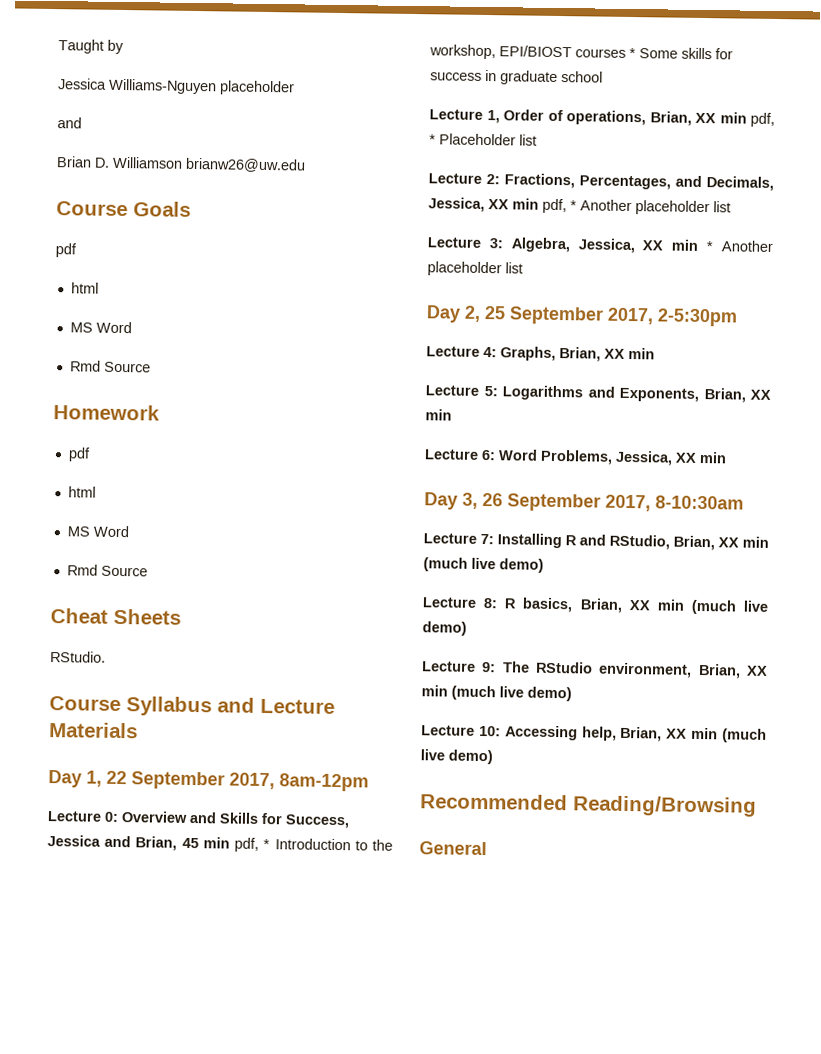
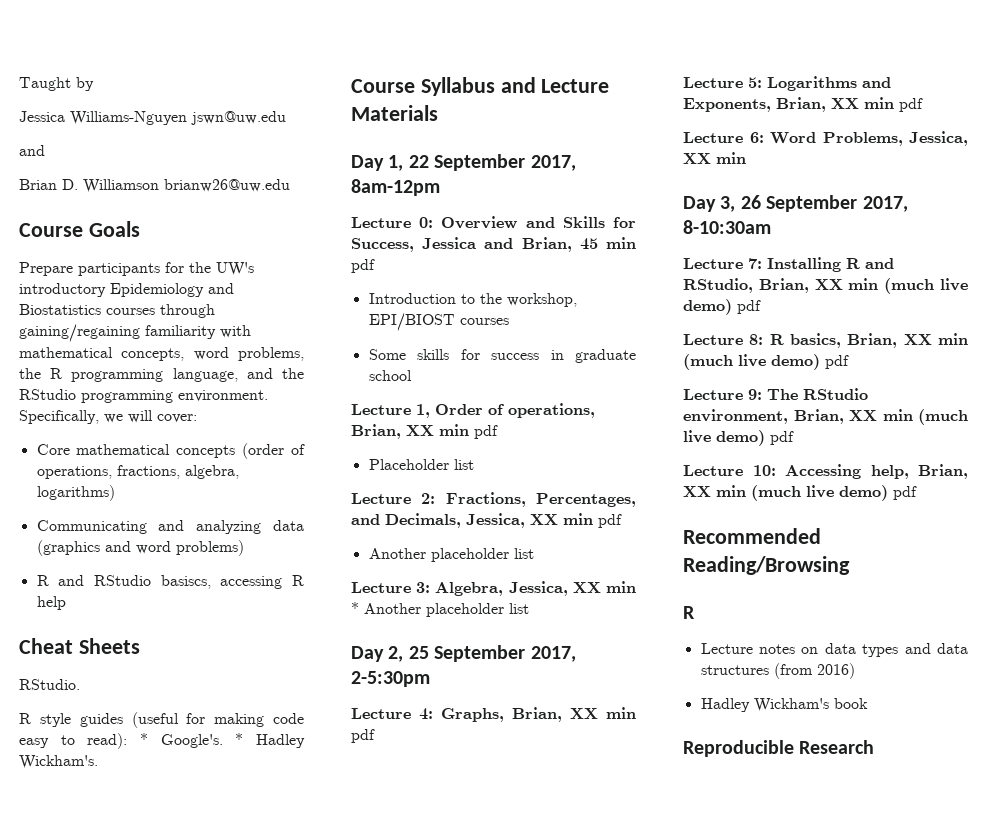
- Jessica Williams-Nguyen placeholder
+ Jessica Williams-Nguyen jswn@uw.edu
  Course Goals
- pdf
- html
- MS Word
- Rmd Source
- Homework
- pdf
- html
- MS Word
- Rmd Source
+ Prepare participants for the UW's introductory Epidemiology and Biostatistics courses through gaining/regaining familiarity with mathematical concepts, word problems, the R programming language, and the RStudio programming environment. Specifically, we will cover:
+ Core mathematical concepts (order of operations, fractions, algebra, logarithms)
+ Communicating and analyzing data (graphics and word problems)
+ R and RStudio basiscs, accessing R help
  Cheat Sheets
  RStudio.
+ R style guides (useful for making code easy to read): * Google's. * Hadley Wickham's.
- Lecture 0: Overview and Skills for Success, Jessica and Brian, 45 min pdf, * Introduction to the workshop, EPI/BIOST courses * Some skills for success in graduate school
+ Lecture 0: Overview and Skills for Success, Jessica and Brian, 45 min pdf
+ Introduction to the workshop, EPI/BIOST courses
+ Some skills for success in graduate school
- Lecture 1, Order of operations, Brian, XX min pdf, * Placeholder list
+ Lecture 1, Order of operations, Brian, XX min pdf
+ Placeholder list
- Lecture 2: Fractions, Percentages, and Decimals, Jessica, XX min pdf, * Another placeholder list
+ Lecture 2: Fractions, Percentages, and Decimals, Jessica, XX min pdf
+ Another placeholder list
- Lecture 4: Graphs, Brian, XX min
+ Lecture 4: Graphs, Brian, XX min pdf
- Lecture 5: Logarithms and Exponents, Brian, XX min
+ Lecture 5: Logarithms and Exponents, Brian, XX min pdf
- Lecture 7: Installing R and RStudio, Brian, XX min (much live demo)
+ Lecture 7: Installing R and RStudio, Brian, XX min (much live demo) pdf
- Lecture 8: R basics, Brian, XX min (much live demo)
+ Lecture 8: R basics, Brian, XX min (much live demo) pdf
- Lecture 9: The RStudio environment, Brian, XX min (much live demo)
+ Lecture 9: The RStudio environment, Brian, XX min (much live demo) pdf
- Lecture 10: Accessing help, Brian, XX min (much live demo)
+ Lecture 10: Accessing help, Brian, XX min (much live demo) pdf
  Recommended Reading/Browsing
- General
+ R
+ Lecture notes on data types and data structures (from 2016)
+ Hadley Wickham's book
+ Reproducible Research

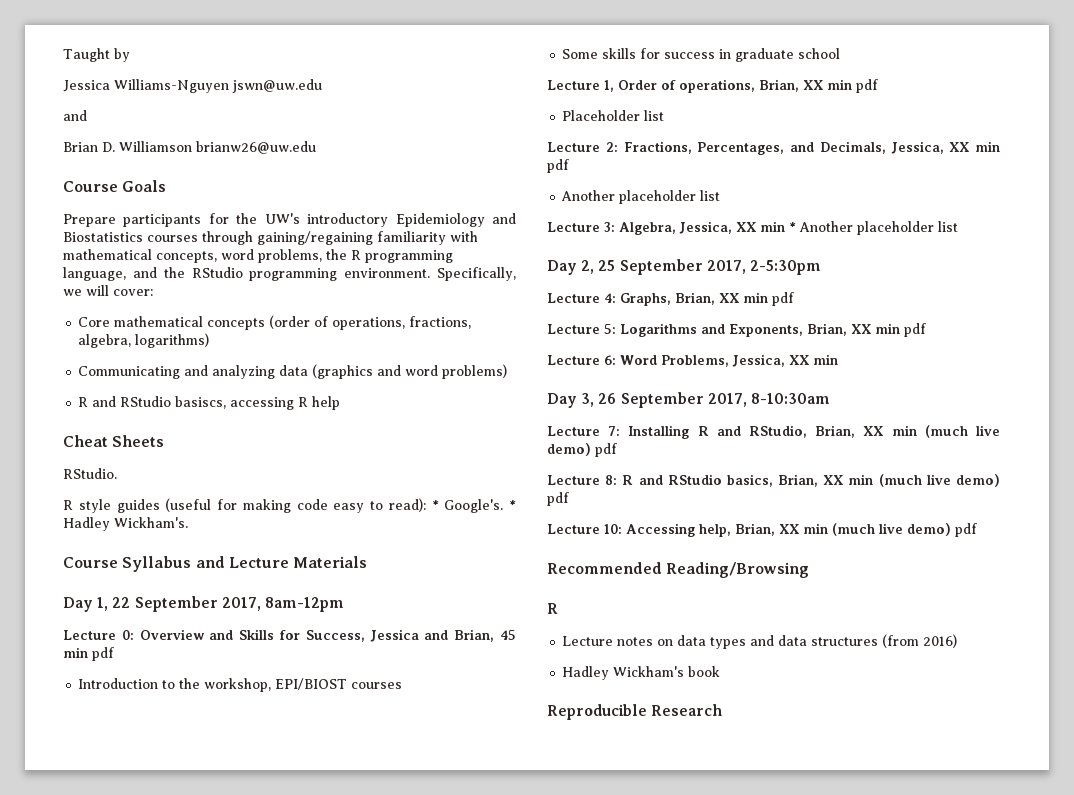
- Lecture 8: R basics, Brian, XX min (much live demo) pdf
+ Lecture 8: R and RStudio basics, Brian, XX min (much live demo) pdf
- Lecture 9: The RStudio environment, Brian, XX min (much live demo) pdf

